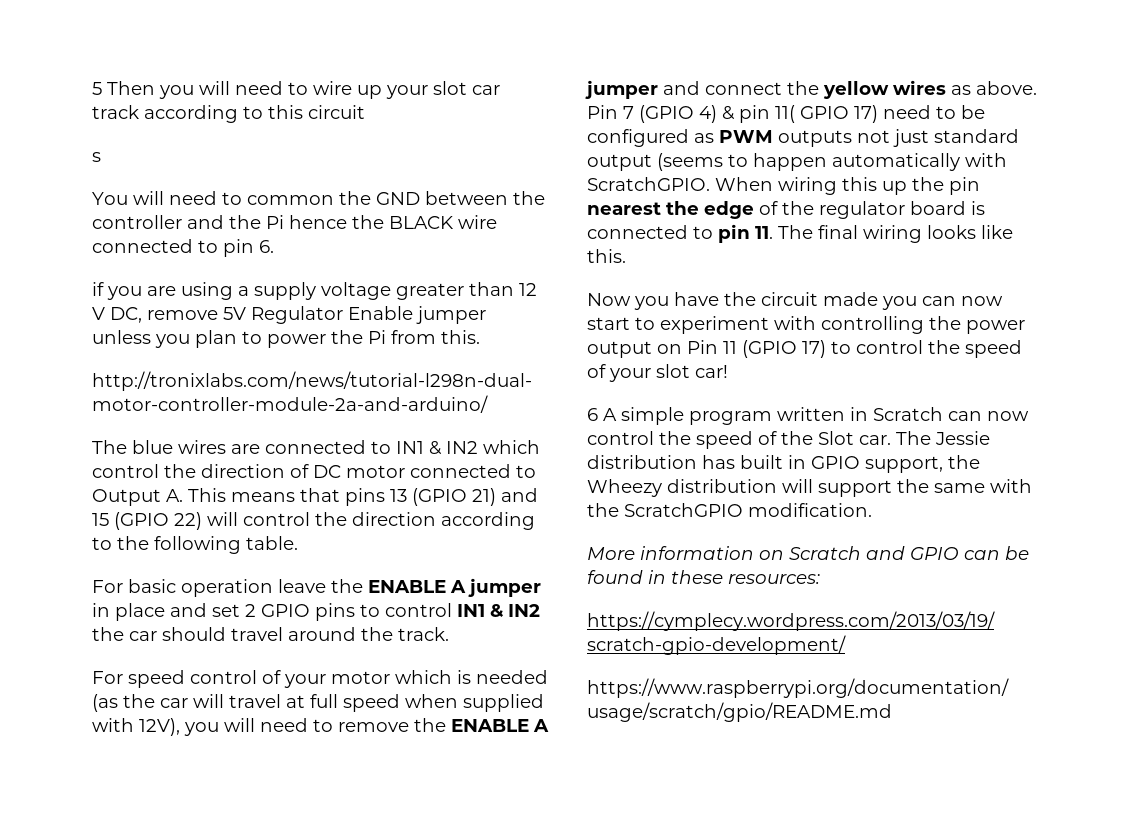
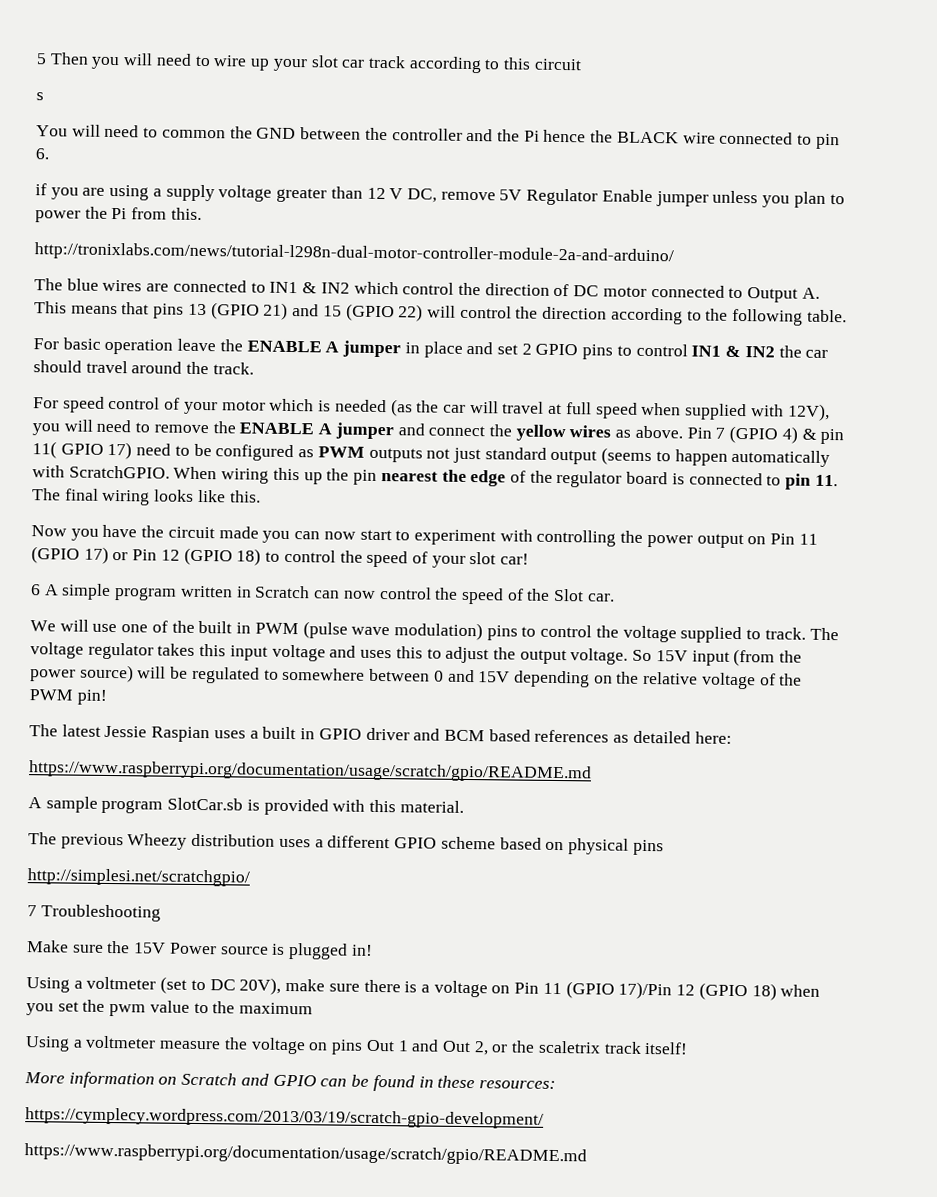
- Now you have the circuit made you can now start to experiment with controlling the power output on Pin 11 (GPIO 17) to control the speed of your slot car!
+ Now you have the circuit made you can now start to experiment with controlling the power output on Pin 11 (GPIO 17) or Pin 12 (GPIO 18) to control the speed of your slot car!
- 6 A simple program written in Scratch can now control the speed of the Slot car. The Jessie distribution has built in GPIO support, the Wheezy distribution will support the same with the ScratchGPIO modification.
+ 6 A simple program written in Scratch can now control the speed of the Slot car.
+ We will use one of the built in PWM (pulse wave modulation) pins to control the voltage supplied to track. The voltage regulator takes this input voltage and uses this to adjust the output voltage. So 15V input (from the power source) will be regulated to somewhere between 0 and 15V depending on the relative voltage of the PWM pin!
+ The latest Jessie Raspian uses a built in GPIO driver and BCM based references as detailed here:
+ https://www.raspberrypi.org/documentation/usage/scratch/gpio/README.md
+ A sample program SlotCar.sb is provided with this material.
+ The previous Wheezy distribution uses a different GPIO scheme based on physical pins
+ http://simplesi.net/scratchgpio/
+ 7 Troubleshooting
+ Make sure the 15V Power source is plugged in!
+ Using a voltmeter (set to DC 20V), make sure there is a voltage on Pin 11 (GPIO 17)/Pin 12 (GPIO 18) when you set the pwm value to the maximum
+ Using a voltmeter measure the voltage on pins Out 1 and Out 2, or the scaletrix track itself!

